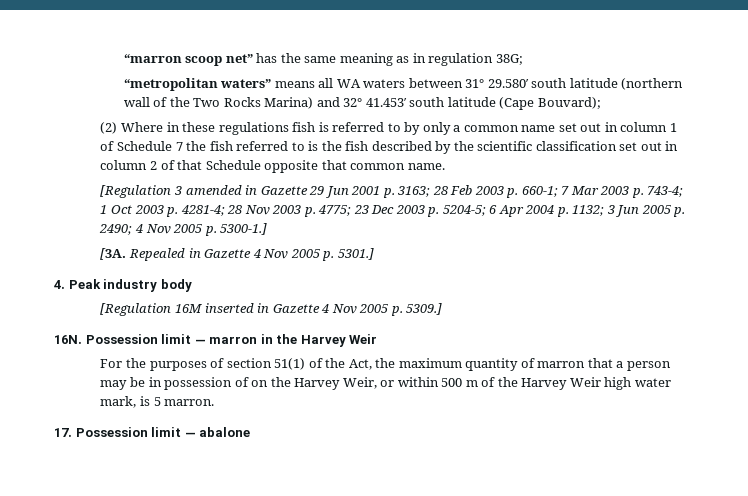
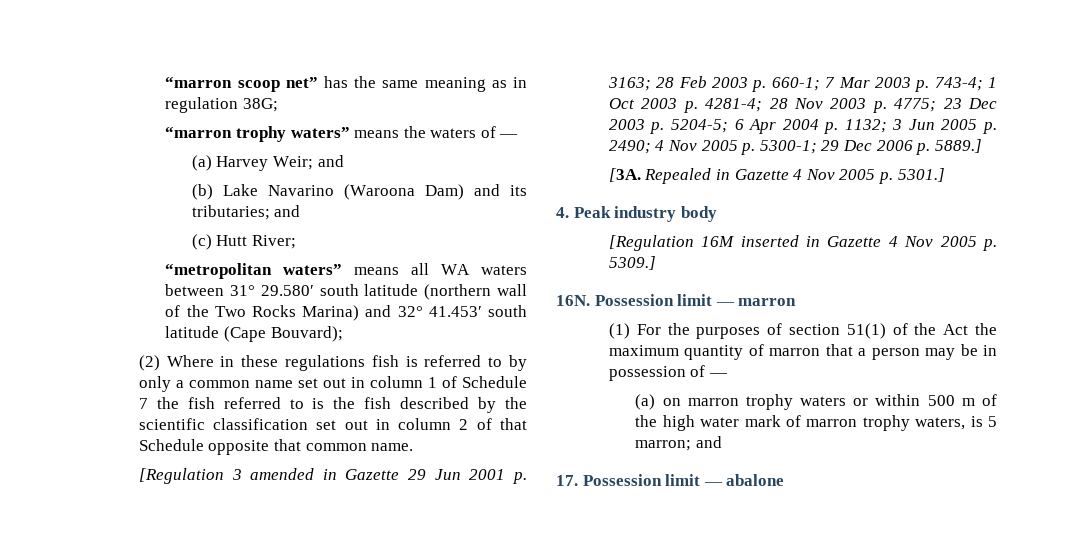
+ “marron trophy waters” means the waters of —
+ (a) Harvey Weir; and
+ (b) Lake Navarino (Waroona Dam) and its tributaries; and
+ (c) Hutt River;
- [Regulation 3 amended in Gazette 29 Jun 2001 p. 3163; 28 Feb 2003 p. 660-1; 7 Mar 2003 p. 743-4; 1 Oct 2003 p. 4281-4; 28 Nov 2003 p. 4775; 23 Dec 2003 p. 5204-5; 6 Apr 2004 p. 1132; 3 Jun 2005 p. 2490; 4 Nov 2005 p. 5300-1.]
+ [Regulation 3 amended in Gazette 29 Jun 2001 p. 3163; 28 Feb 2003 p. 660-1; 7 Mar 2003 p. 743-4; 1 Oct 2003 p. 4281-4; 28 Nov 2003 p. 4775; 23 Dec 2003 p. 5204-5; 6 Apr 2004 p. 1132; 3 Jun 2005 p. 2490; 4 Nov 2005 p. 5300-1; 29 Dec 2006 p. 5889.]
- Possession limit — marron in the Harvey Weir
- For the purposes of section 51(1) of the Act, the maximum quantity of marron that a person may be in possession of on the Harvey Weir, or within 500 m of the Harvey Weir high water mark, is 5 marron.
+ Possession limit — marron
+ (1) For the purposes of section 51(1) of the Act the maximum quantity of marron that a person may be in possession of —
+ (a) on marron trophy waters or within 500 m of the high water mark of marron trophy waters, is 5 marron; and

